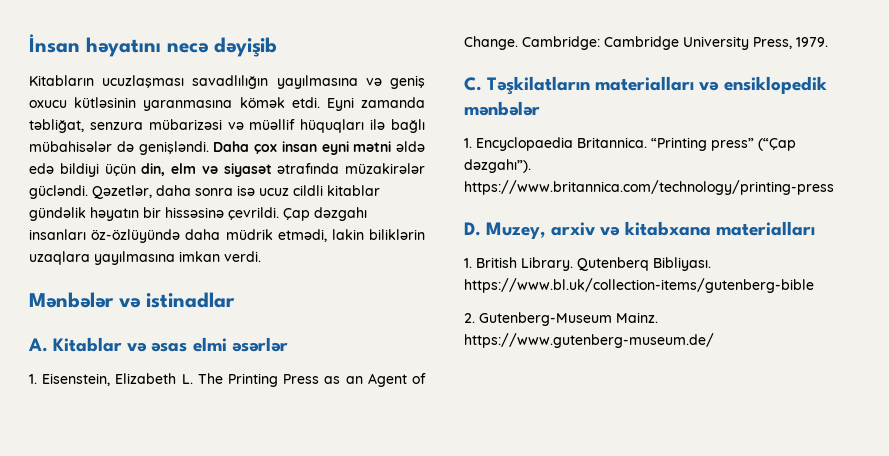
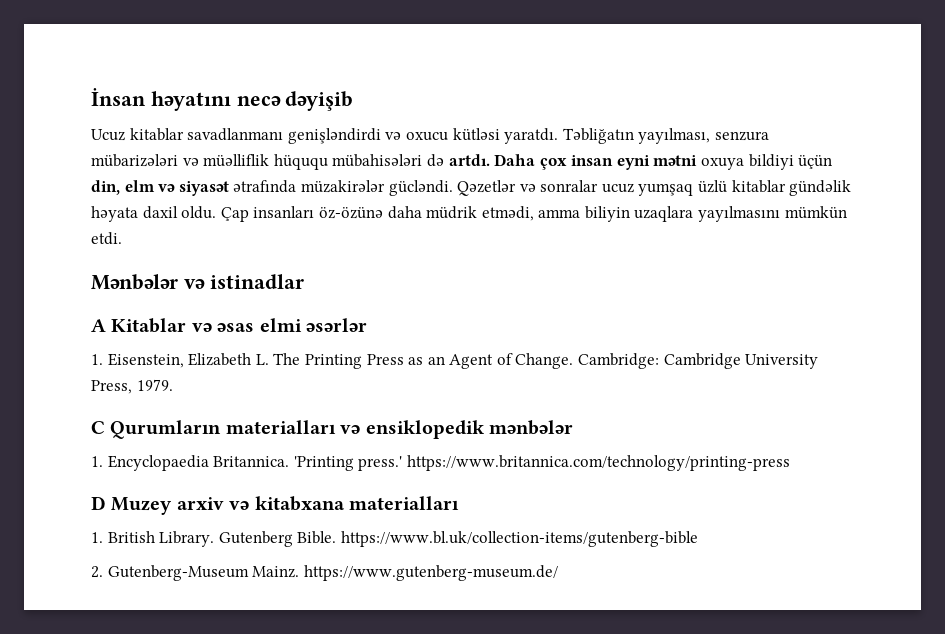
- Kitabların ucuzlaşması savadlılığın yayılmasına və geniş oxucu kütləsinin yaranmasına kömək etdi. Eyni zamanda təbliğat, senzura mübarizəsi və müəllif hüquqları ilə bağlı mübahisələr də genişləndi.
+ Ucuz kitablar savadlanmanı genişləndirdi və oxucu kütləsi yaratdı. Təbliğatın yayılması, senzura mübarizələri və müəlliflik hüququ mübahisələri də artdı.
- Daha çox insan eyni mətni əldə edə bildiyi üçün din, elm və siyasət ətrafında müzakirələr gücləndi.
+ Daha çox insan eyni mətni oxuya bildiyi üçün din, elm və siyasət ətrafında müzakirələr gücləndi.
- Qəzetlər, daha sonra isə ucuz cildli kitablar gündəlik həyatın bir hissəsinə çevrildi. Çap dəzgahı insanları öz-özlüyündə daha müdrik etmədi, lakin biliklərin uzaqlara yayılmasına imkan verdi.
+ Qəzetlər və sonralar ucuz yumşaq üzlü kitablar gündəlik həyata daxil oldu. Çap insanları öz-özünə daha müdrik etmədi, amma biliyin uzaqlara yayılmasını mümkün etdi.
- A. Kitablar və əsas elmi əsərlər
+ A Kitablar və əsas elmi əsərlər
- C. Təşkilatların materialları və ensiklopedik mənbələr
+ C Qurumların materialları və ensiklopedik mənbələr
- “Printing press” (“Çap dəzgahı”). https://www.britannica.com/technology/printing-press
+ 'Printing press.' https://www.britannica.com/technology/printing-press
- D. Muzey, arxiv və kitabxana materialları
+ D Muzey arxiv və kitabxana materialları
- Qutenberq Bibliyası. https://www.bl.uk/collection-items/gutenberg-bible
+ Gutenberg Bible. https://www.bl.uk/collection-items/gutenberg-bible

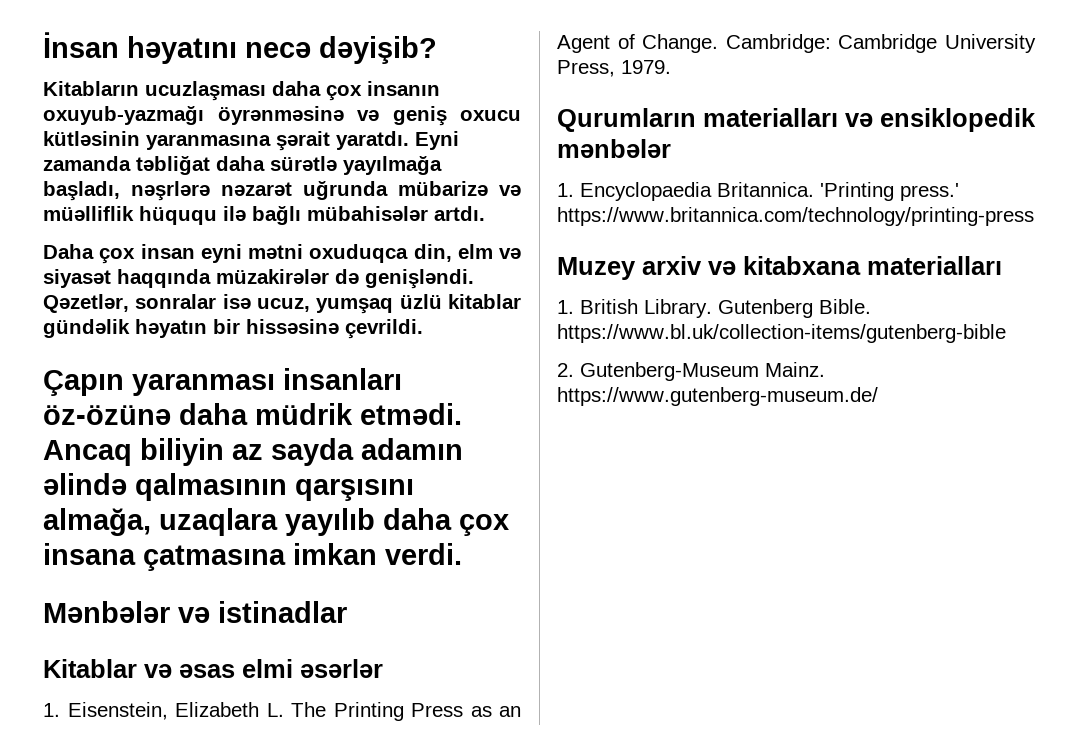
- İnsan həyatını necə dəyişib
- Ucuz kitablar savadlanmanı genişləndirdi və oxucu kütləsi yaratdı. Təbliğatın yayılması, senzura mübarizələri və müəlliflik hüququ mübahisələri də artdı. Daha çox insan eyni mətni oxuya bildiyi üçün din, elm və siyasət ətrafında müzakirələr gücləndi. Qəzetlər və sonralar ucuz yumşaq üzlü kitablar gündəlik həyata daxil oldu. Çap insanları öz-özünə daha müdrik etmədi, amma biliyin uzaqlara yayılmasını mümkün etdi.
+ İnsan həyatını necə dəyişib?
+ Kitabların ucuzlaşması daha çox insanın oxuyub-yazmağı öyrənməsinə və geniş oxucu kütləsinin yaranmasına şərait yaratdı. Eyni zamanda təbliğat daha sürətlə yayılmağa başladı, nəşrlərə nəzarət uğrunda mübarizə və müəlliflik hüququ ilə bağlı mübahisələr artdı.
+ Daha çox insan eyni mətni oxuduqca din, elm və siyasət haqqında müzakirələr də genişləndi. Qəzetlər, sonralar isə ucuz, yumşaq üzlü kitablar gündəlik həyatın bir hissəsinə çevrildi.
+ Çapın yaranması insanları öz-özünə daha müdrik etmədi. Ancaq biliyin az sayda adamın əlində qalmasının qarşısını almağa, uzaqlara yayılıb daha çox insana çatmasına imkan verdi.
- A Kitablar və əsas elmi əsərlər
+ Kitablar və əsas elmi əsərlər
- C Qurumların materialları və ensiklopedik mənbələr
+ Qurumların materialları və ensiklopedik mənbələr
- D Muzey arxiv və kitabxana materialları
+ Muzey arxiv və kitabxana materialları

